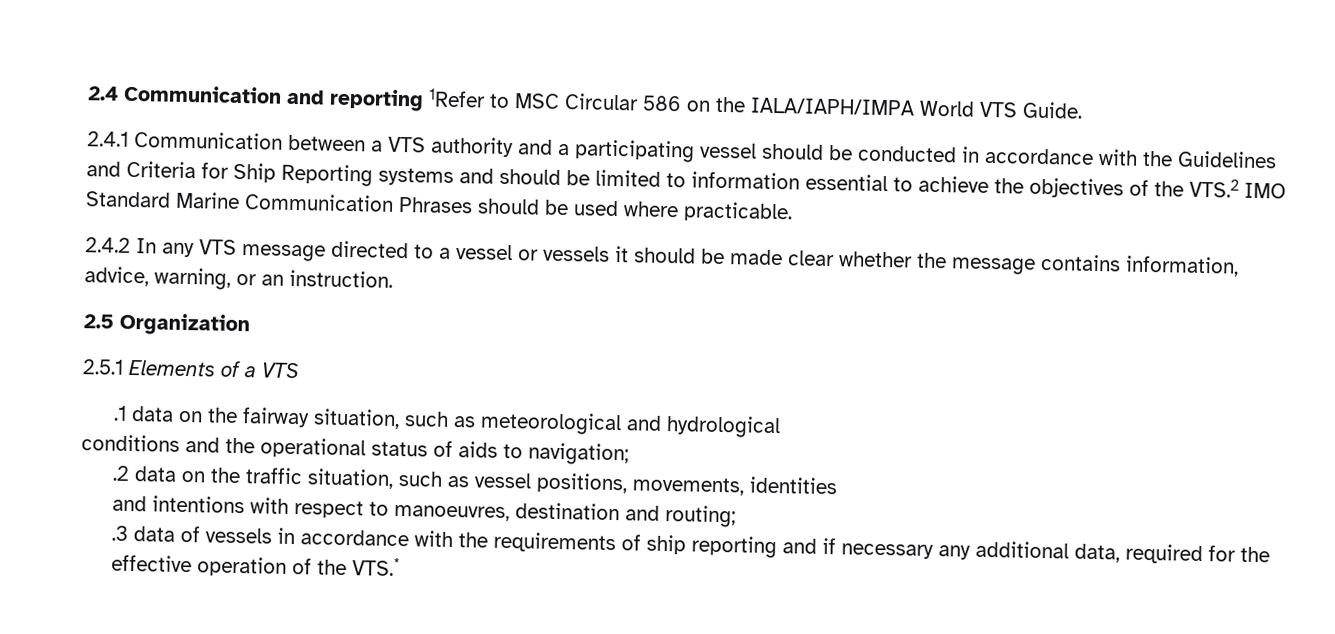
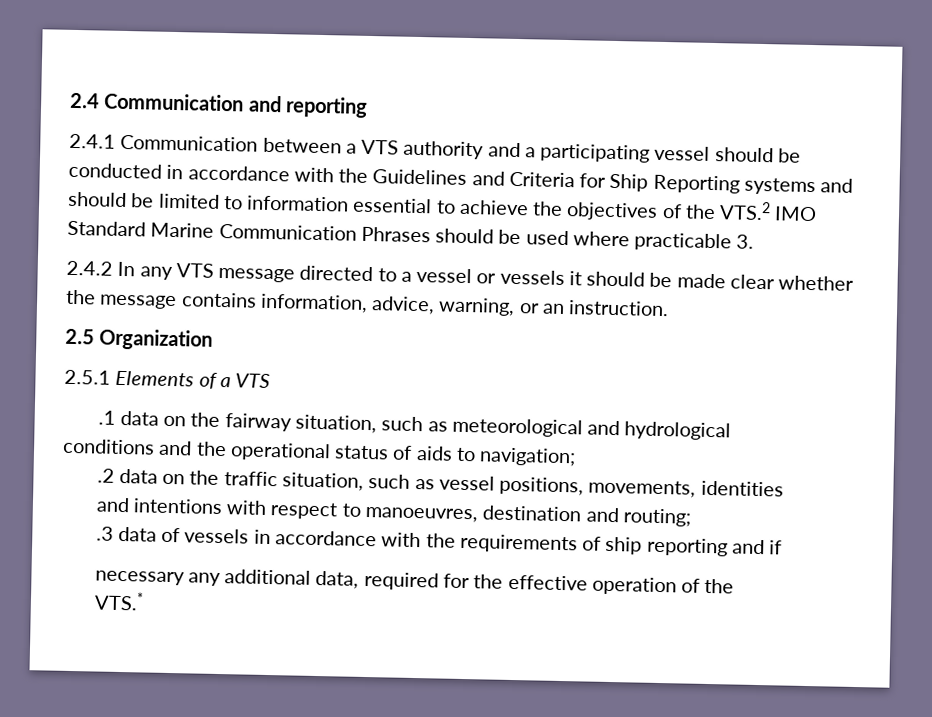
- 2.4 Communication and reporting 1Refer to MSC Circular 586 on the IALA/IAPH/IMPA World VTS Guide.
+ 2.4 Communication and reporting
- 2.4.1 Communication between a VTS authority and a participating vessel should be conducted in accordance with the Guidelines and Criteria for Ship Reporting systems and should be limited to information essential to achieve the objectives of the VTS.2 IMO Standard Marine Communication Phrases should be used where practicable.
+ 2.4.1 Communication between a VTS authority and a participating vessel should be conducted in accordance with the Guidelines and Criteria for Ship Reporting systems and should be limited to information essential to achieve the objectives of the VTS.2 IMO Standard Marine Communication Phrases should be used where practicable 3.
- .3 data of vessels in accordance with the requirements of ship reporting and if necessary any additional data, required for the effective operation of the VTS.*
+ .3 data of vessels in accordance with the requirements of ship reporting and if
+ necessary any additional data, required for the effective operation of the
+ VTS.*

